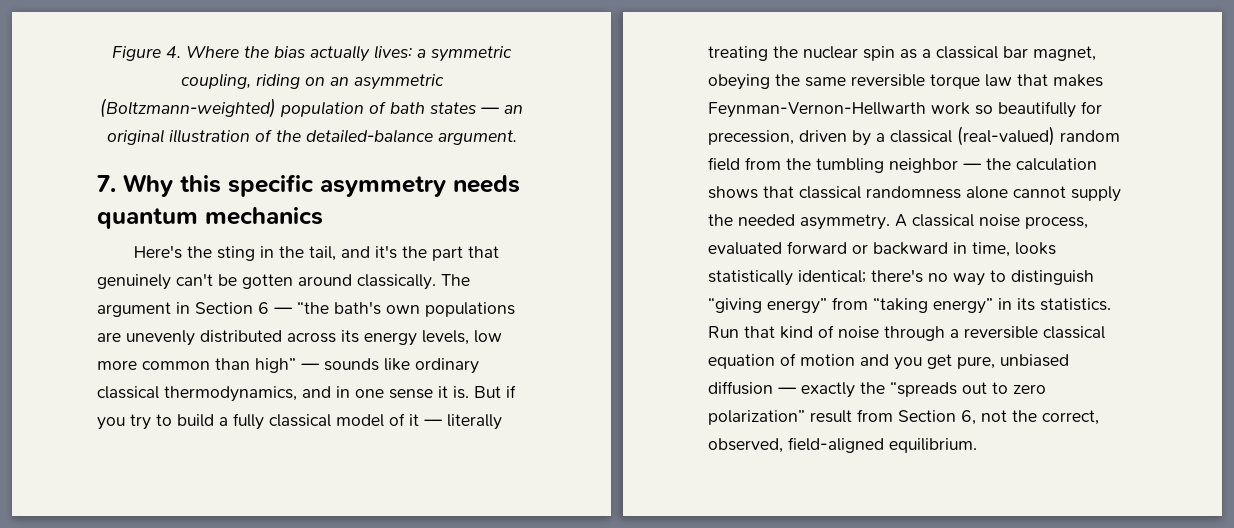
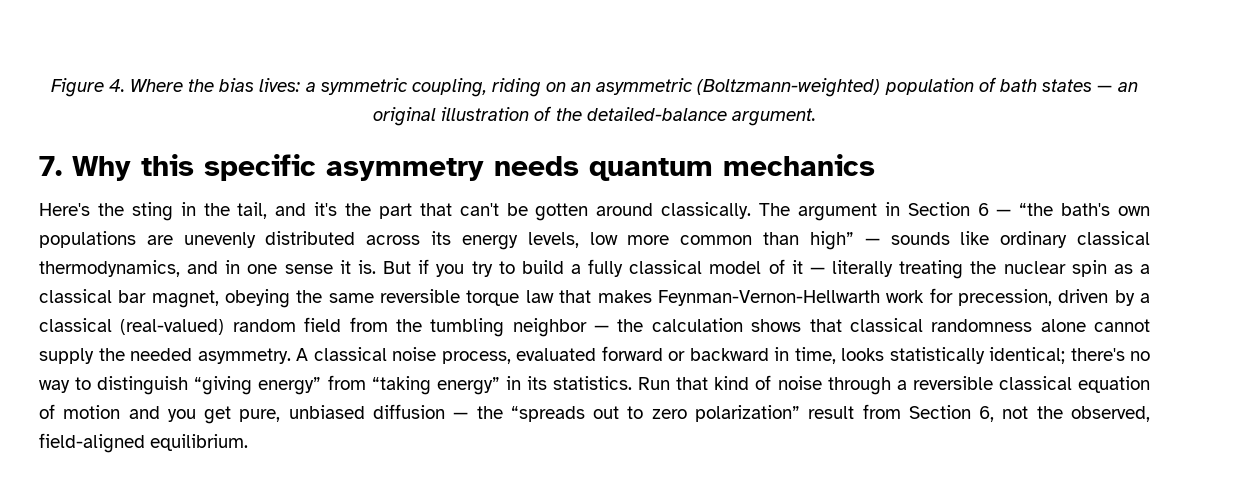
- Figure 4. Where the bias actually lives: a symmetric coupling, riding on an asymmetric (Boltzmann-weighted) population of bath states — an original illustration of the detailed-balance argument.
+ Figure 4. Where the bias lives: a symmetric coupling, riding on an asymmetric (Boltzmann-weighted) population of bath states — an original illustration of the detailed-balance argument.
- Here's the sting in the tail, and it's the part that genuinely can't be gotten around classically.
+ Here's the sting in the tail, and it's the part that can't be gotten around classically.
- But if you try to build a fully classical model of it — literally treating the nuclear spin as a classical bar magnet, obeying the same reversible torque law that makes Feynman-Vernon-Hellwarth work so beautifully for precession, driven by a classical (real-valued) random field from the tumbling neighbor — the calculation shows that classical randomness alone cannot supply the needed asymmetry.
+ But if you try to build a fully classical model of it — literally treating the nuclear spin as a classical bar magnet, obeying the same reversible torque law that makes Feynman-Vernon-Hellwarth work for precession, driven by a classical (real-valued) random field from the tumbling neighbor — the calculation shows that classical randomness alone cannot supply the needed asymmetry.
- Run that kind of noise through a reversible classical equation of motion and you get pure, unbiased diffusion — exactly the “spreads out to zero polarization” result from Section 6, not the correct, observed, field-aligned equilibrium.
+ Run that kind of noise through a reversible classical equation of motion and you get pure, unbiased diffusion — the “spreads out to zero polarization” result from Section 6, not the observed, field-aligned equilibrium.

